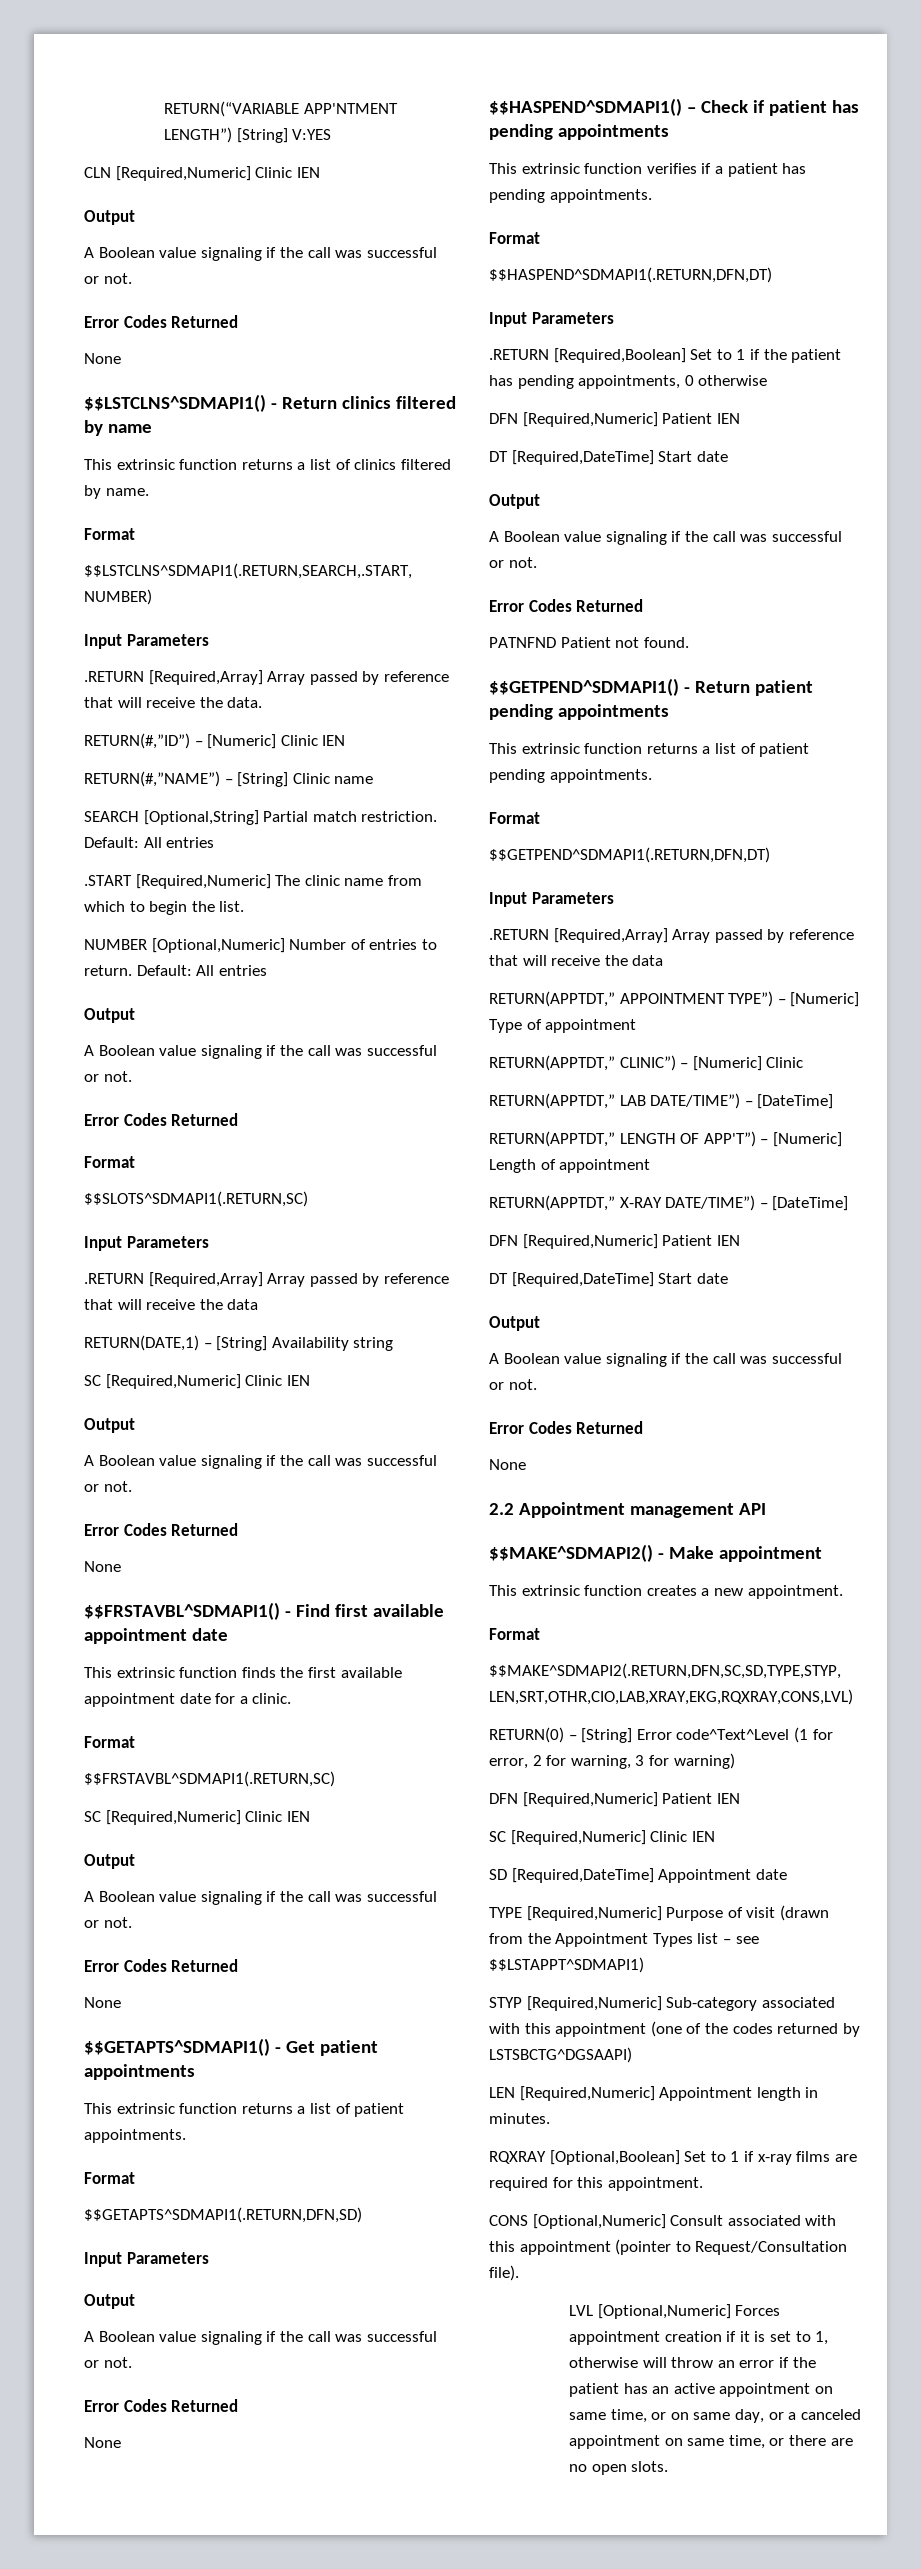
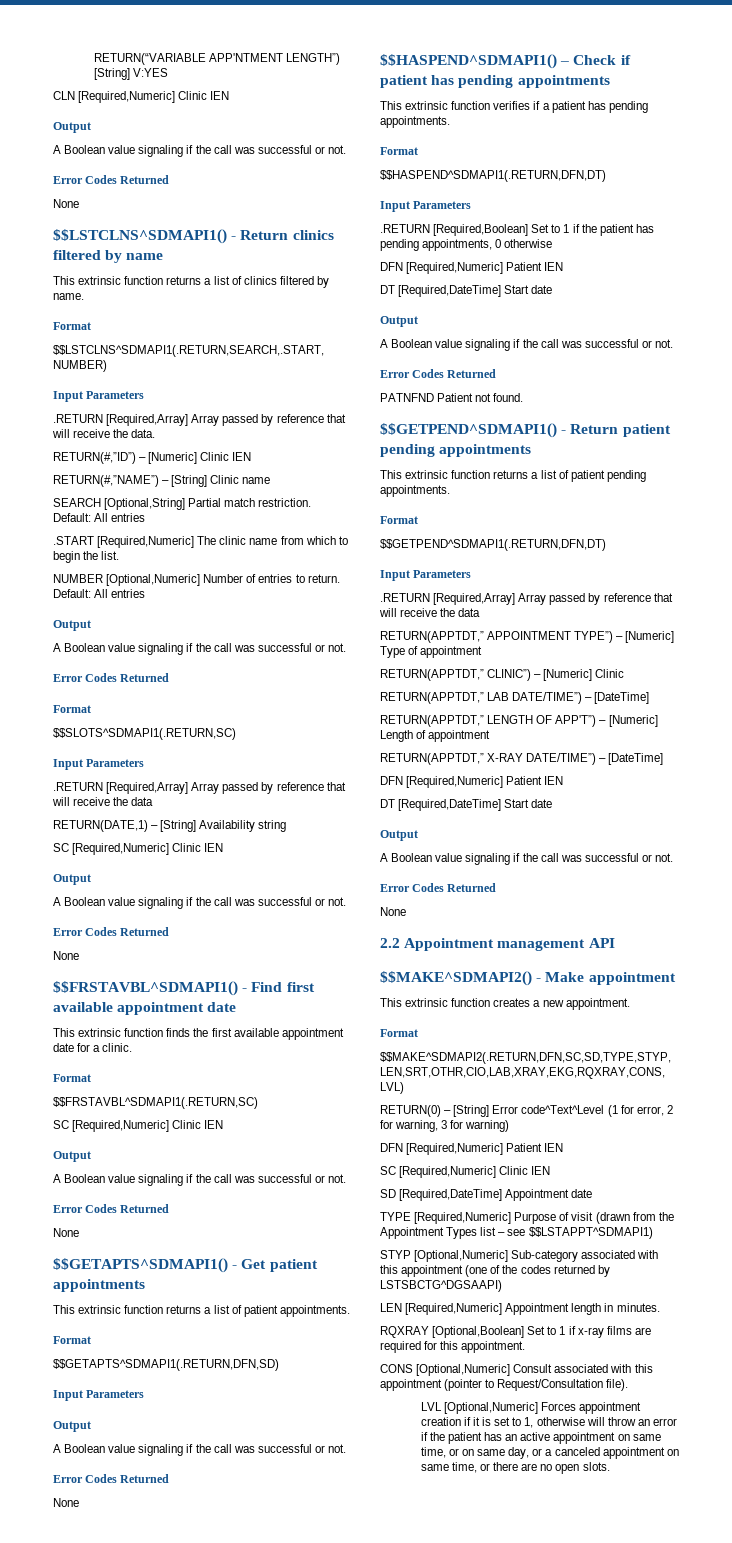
- STYP [Required,Numeric] Sub-category associated with this appointment (one of the codes returned by LSTSBCTG^DGSAAPI)
+ STYP [Optional,Numeric] Sub-category associated with this appointment (one of the codes returned by LSTSBCTG^DGSAAPI)

